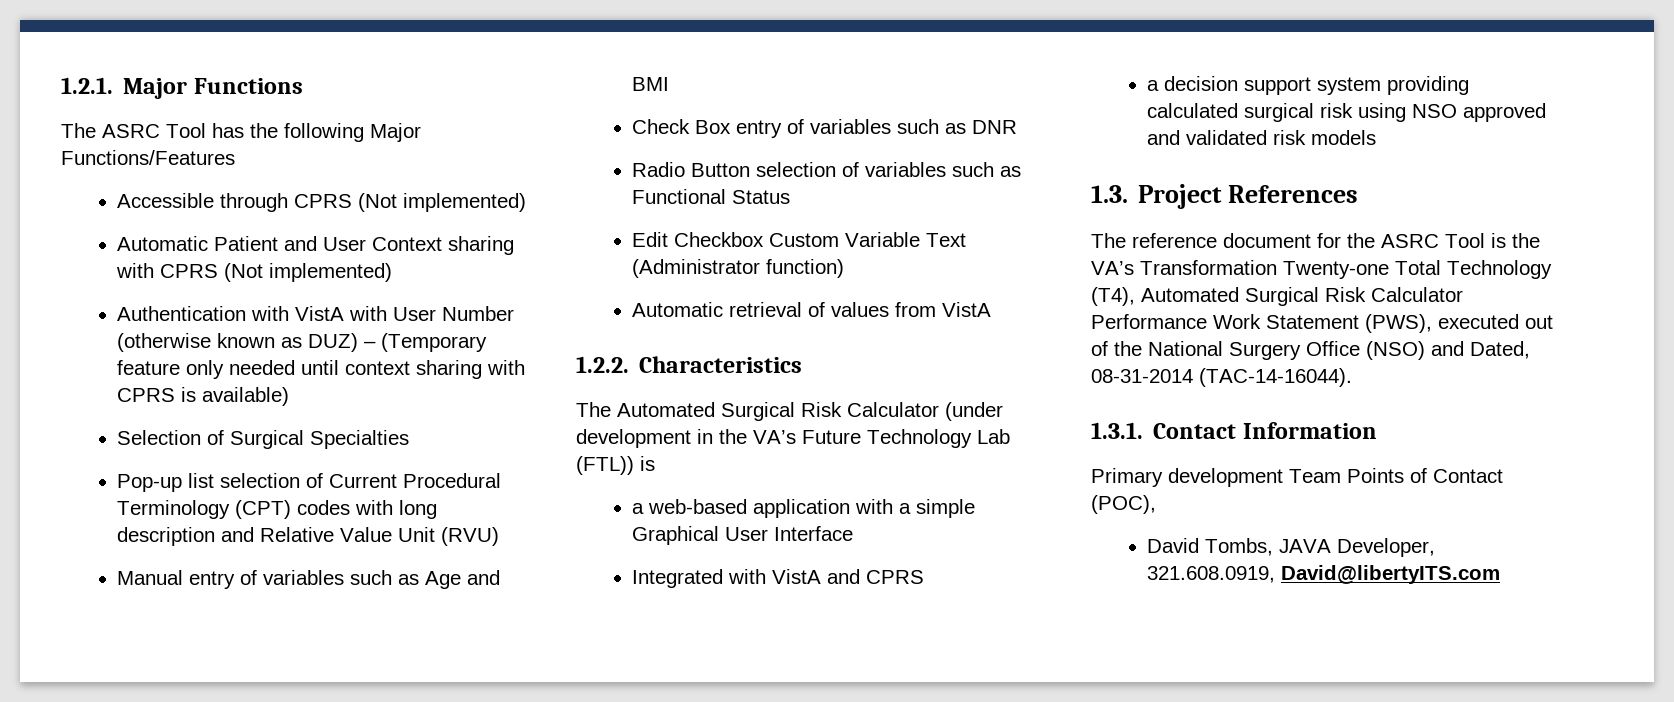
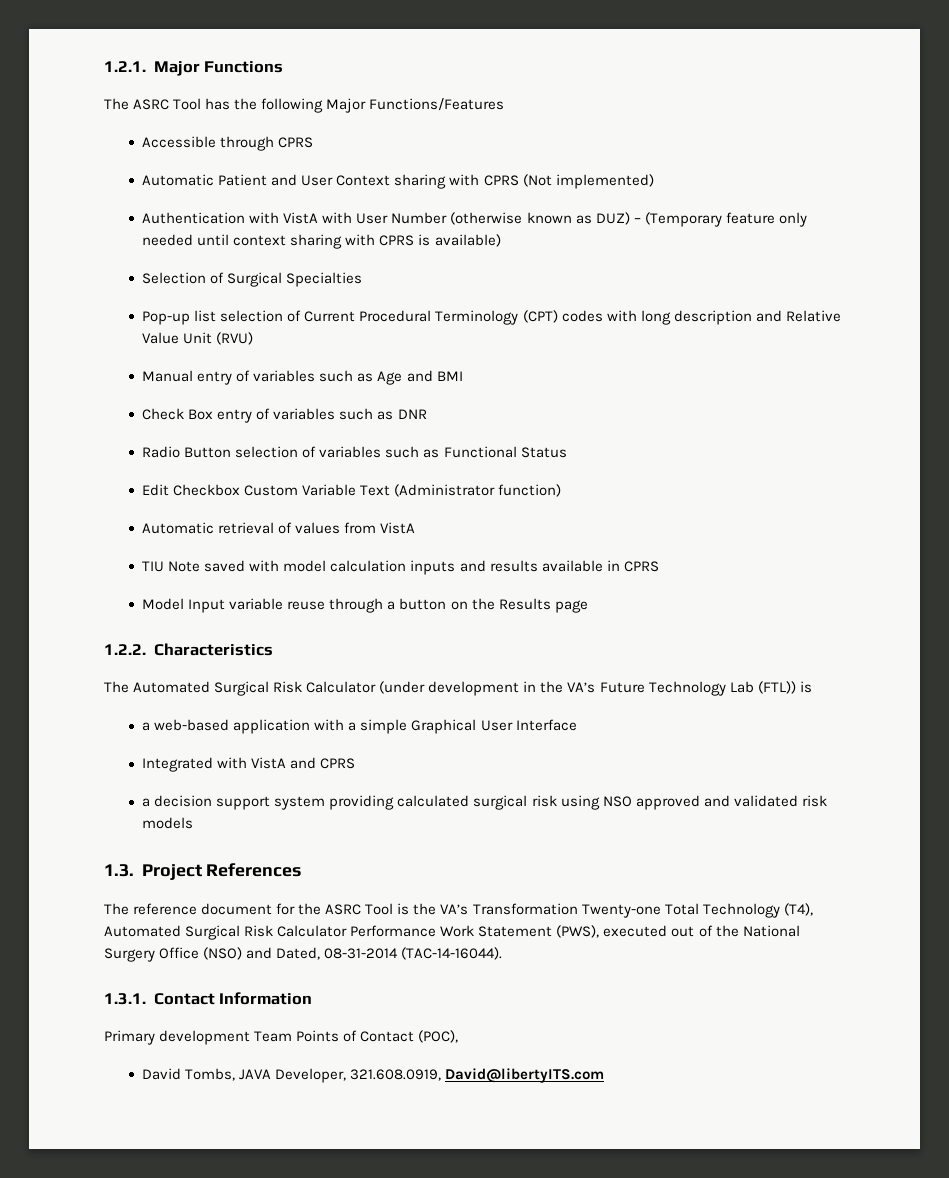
- Accessible through CPRS (Not implemented)
+ Accessible through CPRS
+ TIU Note saved with model calculation inputs and results available in CPRS
+ Model Input variable reuse through a button on the Results page

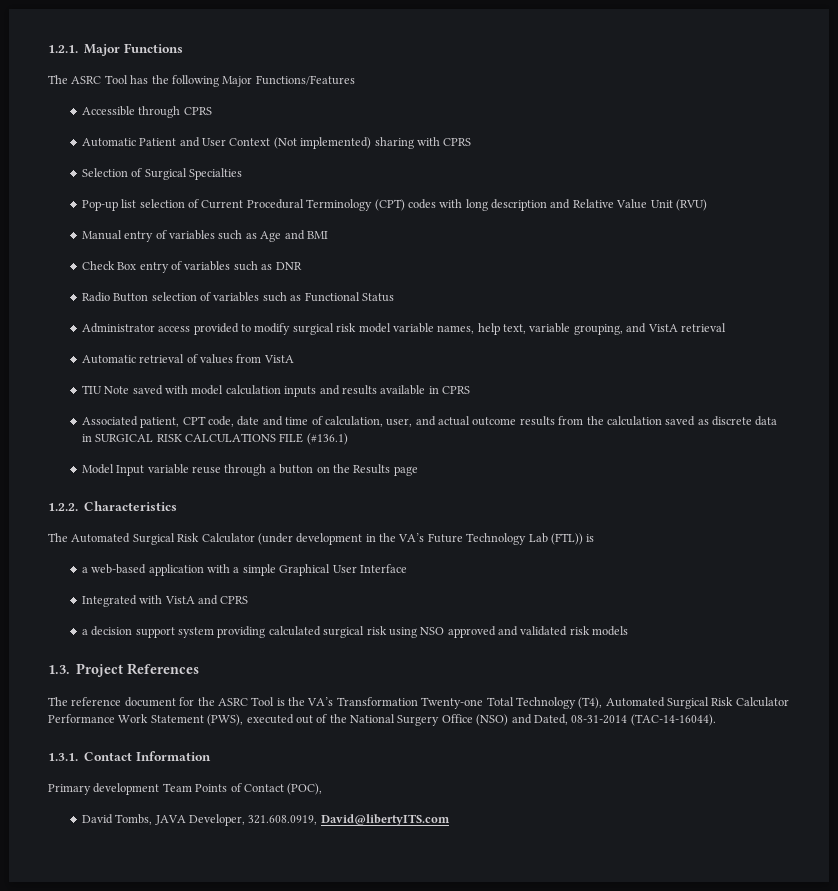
- Automatic Patient and User Context sharing with CPRS (Not implemented)
- Authentication with VistA with User Number (otherwise known as DUZ) – (Temporary feature only needed until context sharing with CPRS is available)
+ Automatic Patient and User Context (Not implemented) sharing with CPRS
- Edit Checkbox Custom Variable Text (Administrator function)
+ Administrator access provided to modify surgical risk model variable names, help text, variable grouping, and VistA retrieval
+ Associated patient, CPT code, date and time of calculation, user, and actual outcome results from the calculation saved as discrete data in SURGICAL RISK CALCULATIONS FILE (#136.1)

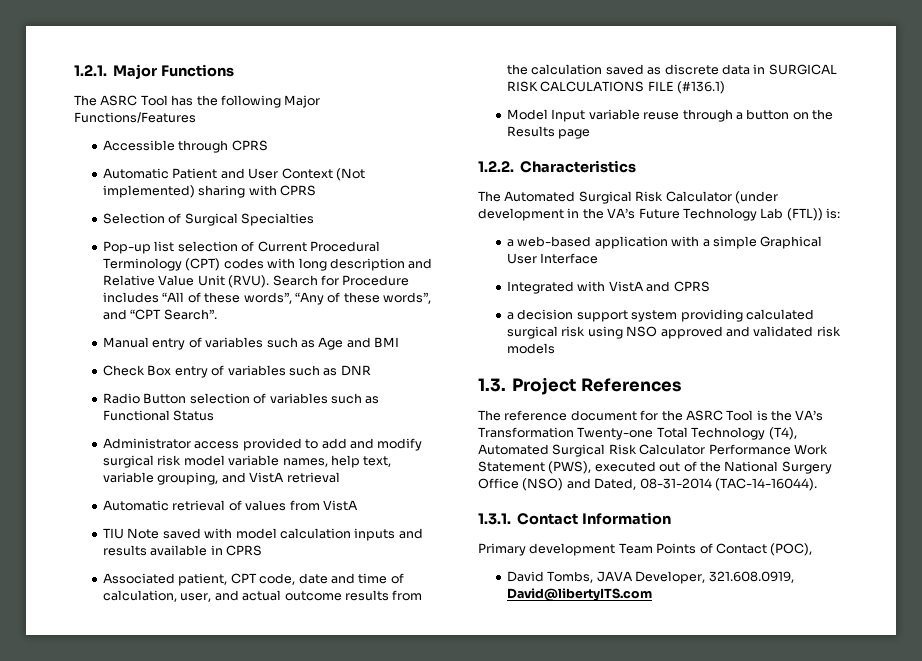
- Pop-up list selection of Current Procedural Terminology (CPT) codes with long description and Relative Value Unit (RVU)
+ Pop-up list selection of Current Procedural Terminology (CPT) codes with long description and Relative Value Unit (RVU). Search for Procedure includes “All of these words”, “Any of these words”, and “CPT Search”.
- Administrator access provided to modify surgical risk model variable names, help text, variable grouping, and VistA retrieval
+ Administrator access provided to add and modify surgical risk model variable names, help text, variable grouping, and VistA retrieval
- The Automated Surgical Risk Calculator (under development in the VA’s Future Technology Lab (FTL)) is
+ The Automated Surgical Risk Calculator (under development in the VA’s Future Technology Lab (FTL)) is:

